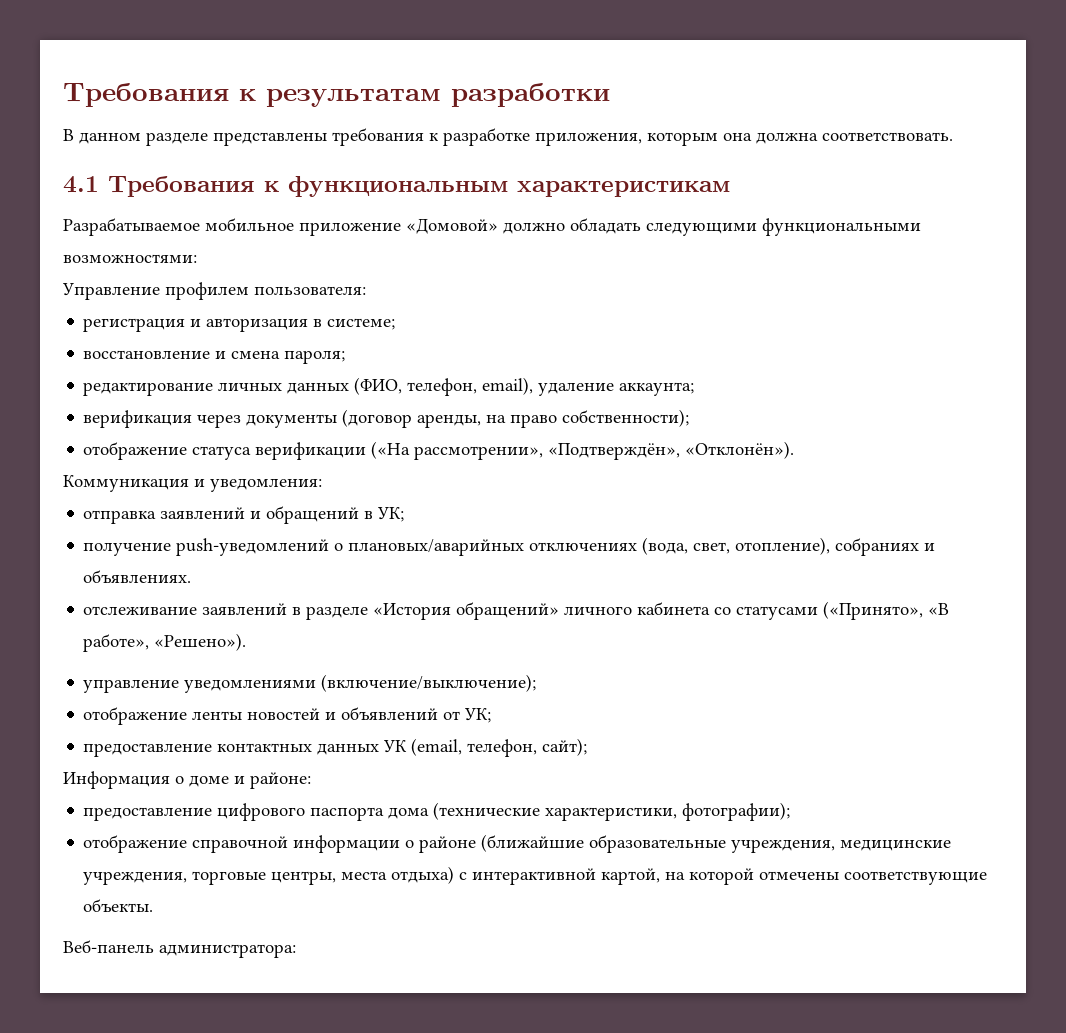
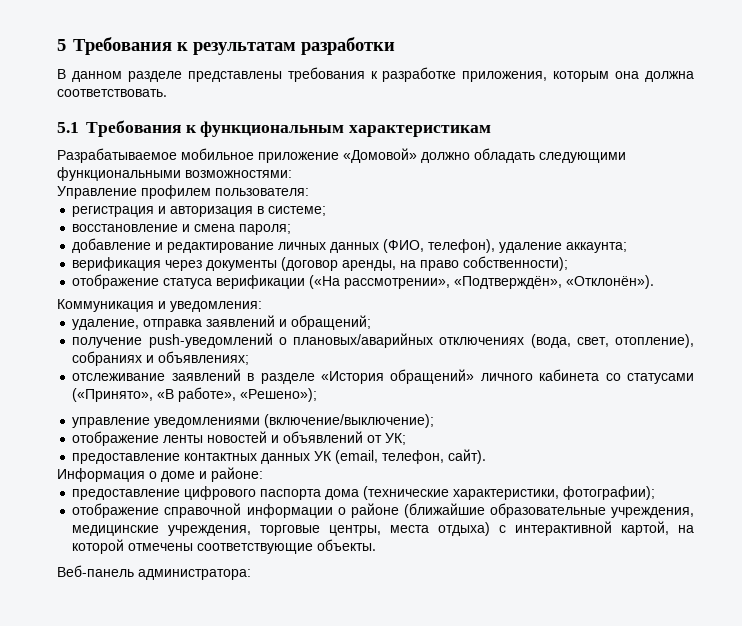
- Требования к результатам разработки
+ 5 Требования к результатам разработки
- 4.1 Требования к функциональным характеристикам
+ 5.1 Требования к функциональным характеристикам
- редактирование личных данных (ФИО, телефон, email), удаление аккаунта;
+ добавление и редактирование личных данных (ФИО, телефон), удаление аккаунта;
- отправка заявлений и обращений в УК;
+ удаление, отправка заявлений и обращений;
- получение push-уведомлений о плановых/аварийных отключениях (вода, свет, отопление), собраниях и объявлениях.
+ получение push-уведомлений о плановых/аварийных отключениях (вода, свет, отопление), собраниях и объявлениях;
- отслеживание заявлений в разделе «История обращений» личного кабинета со статусами («Принято», «В работе», «Решено»).
+ отслеживание заявлений в разделе «История обращений» личного кабинета со статусами («Принято», «В работе», «Решено»);
- предоставление контактных данных УК (email, телефон, сайт);
+ предоставление контактных данных УК (email, телефон, сайт).

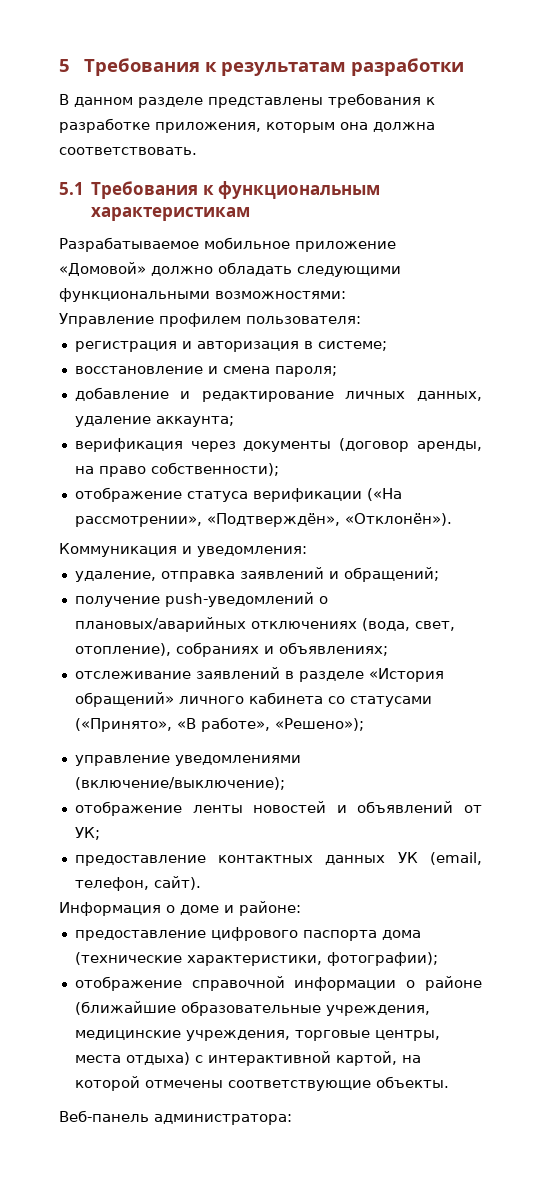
- добавление и редактирование личных данных (ФИО, телефон), удаление аккаунта;
+ добавление и редактирование личных данных, удаление аккаунта;

